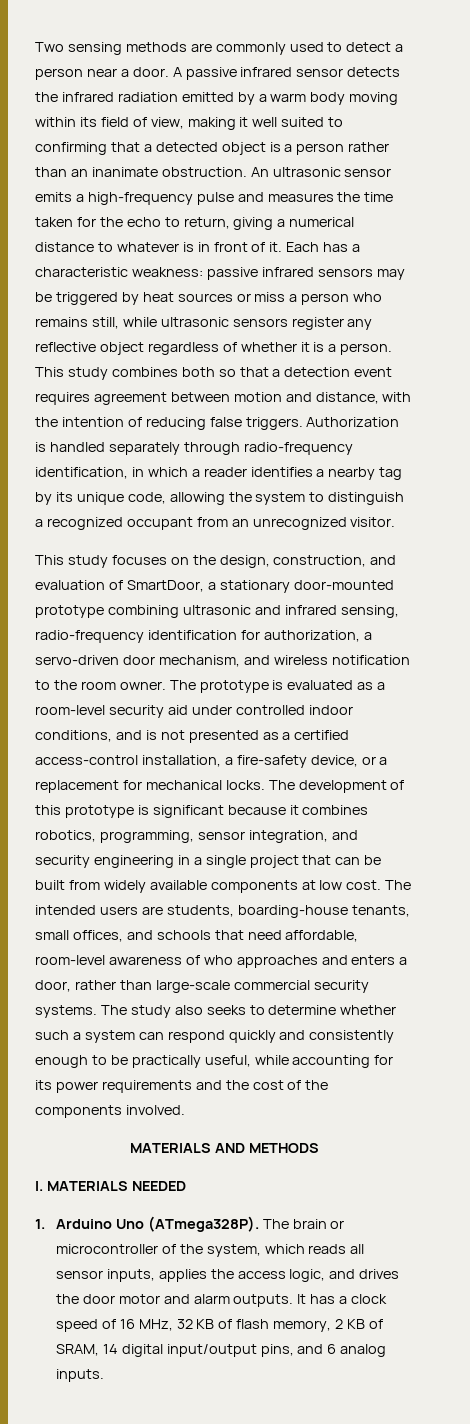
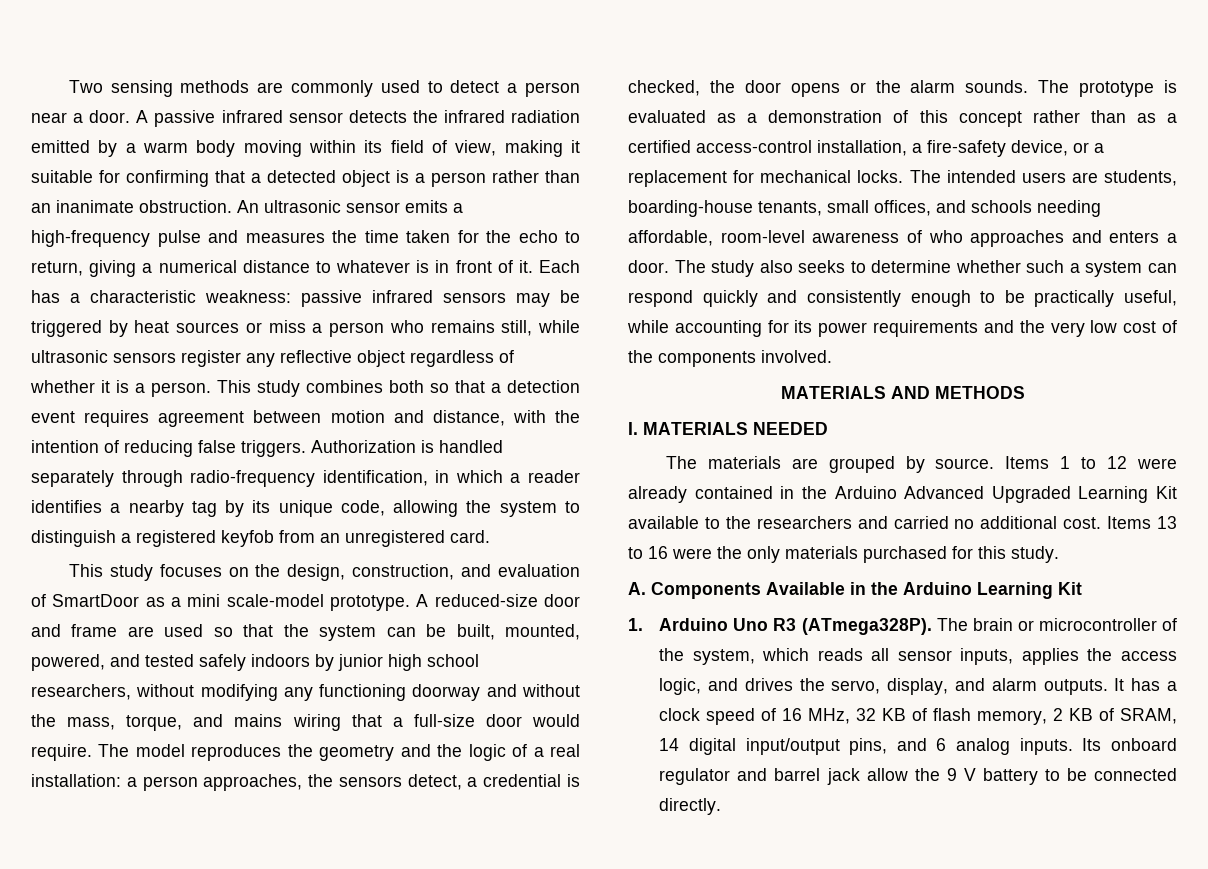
- A passive infrared sensor detects the infrared radiation emitted by a warm body moving within its field of view, making it well suited to confirming that a detected object is a person rather than an inanimate obstruction.
+ A passive infrared sensor detects the infrared radiation emitted by a warm body moving within its field of view, making it suitable for confirming that a detected object is a person rather than an inanimate obstruction.
- Authorization is handled separately through radio-frequency identification, in which a reader identifies a nearby tag by its unique code, allowing the system to distinguish a recognized occupant from an unrecognized visitor.
+ Authorization is handled separately through radio-frequency identification, in which a reader identifies a nearby tag by its unique code, allowing the system to distinguish a registered keyfob from an unregistered card.
- This study focuses on the design, construction, and evaluation of SmartDoor, a stationary door-mounted prototype combining ultrasonic and infrared sensing, radio-frequency identification for authorization, a servo-driven door mechanism, and wireless notification to the room owner.
+ This study focuses on the design, construction, and evaluation of SmartDoor as a mini scale-model prototype. A reduced-size door and frame are used so that the system can be built, mounted, powered, and tested safely indoors by junior high school researchers, without modifying any functioning doorway and without the mass, torque, and mains wiring that a full-size door would require. The model reproduces the geometry and the logic of a real installation: a person approaches, the sensors detect, a credential is checked, the door opens or the alarm sounds.
- The prototype is evaluated as a room-level security aid under controlled indoor conditions, and is not presented as a certified access-control installation, a fire-safety device, or a replacement for mechanical locks.
+ The prototype is evaluated as a demonstration of this concept rather than as a certified access-control installation, a fire-safety device, or a replacement for mechanical locks.
- The development of this prototype is significant because it combines robotics, programming, sensor integration, and security engineering in a single project that can be built from widely available components at low cost. The intended users are students, boarding-house tenants, small offices, and schools that need affordable, room-level awareness of who approaches and enters a door, rather than large-scale commercial security systems.
+ The intended users are students, boarding-house tenants, small offices, and schools needing affordable, room-level awareness of who approaches and enters a door.
- The study also seeks to determine whether such a system can respond quickly and consistently enough to be practically useful, while accounting for its power requirements and the cost of the components involved.
+ The study also seeks to determine whether such a system can respond quickly and consistently enough to be practically useful, while accounting for its power requirements and the very low cost of the components involved.
+ The materials are grouped by source. Items 1 to 12 were already contained in the Arduino Advanced Upgraded Learning Kit available to the researchers and carried no additional cost. Items 13 to 16 were the only materials purchased for this study.
+ A. Components Available in the Arduino Learning Kit
- 1. Arduino Uno (ATmega328P).
+ 1. Arduino Uno R3 (ATmega328P).
- The brain or microcontroller of the system, which reads all sensor inputs, applies the access logic, and drives the door motor and alarm outputs.
+ The brain or microcontroller of the system, which reads all sensor inputs, applies the access logic, and drives the servo, display, and alarm outputs.
+ Its onboard regulator and barrel jack allow the 9 V battery to be connected directly.

